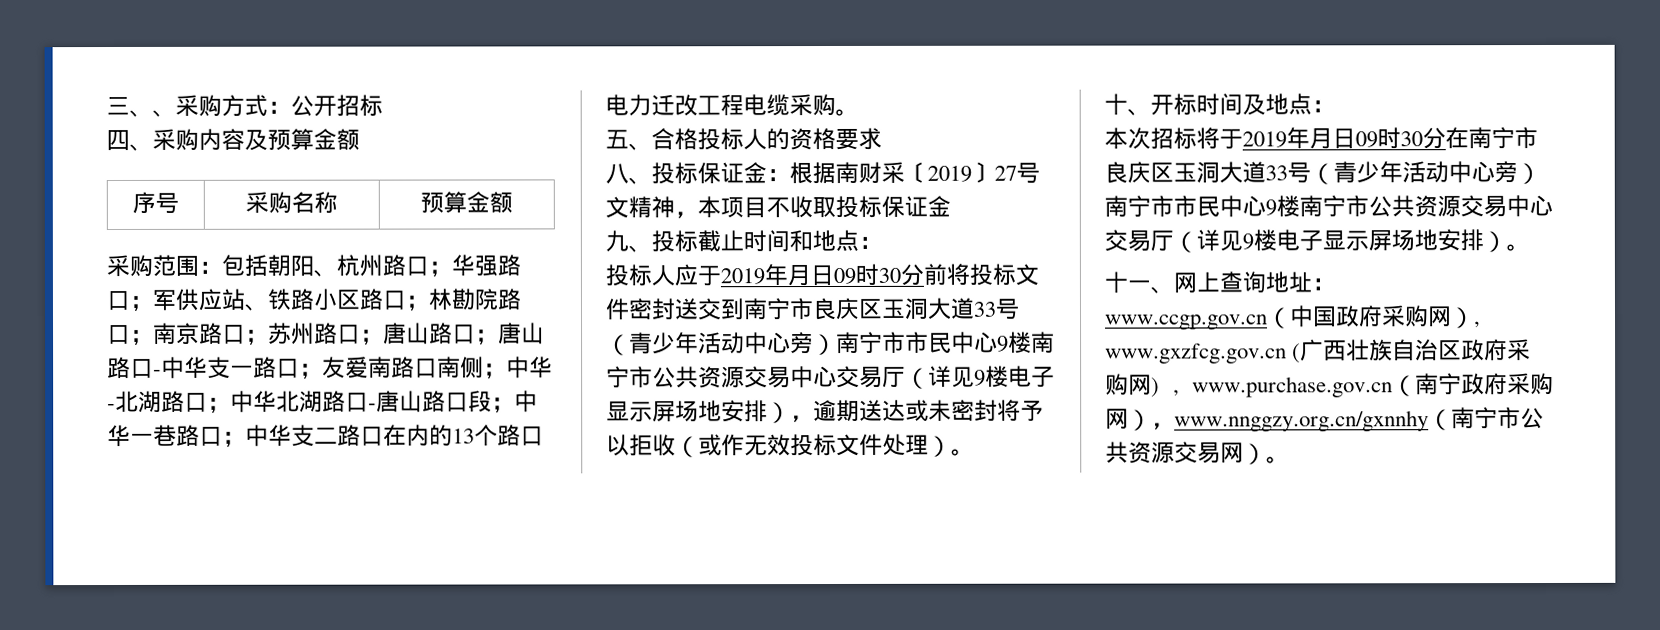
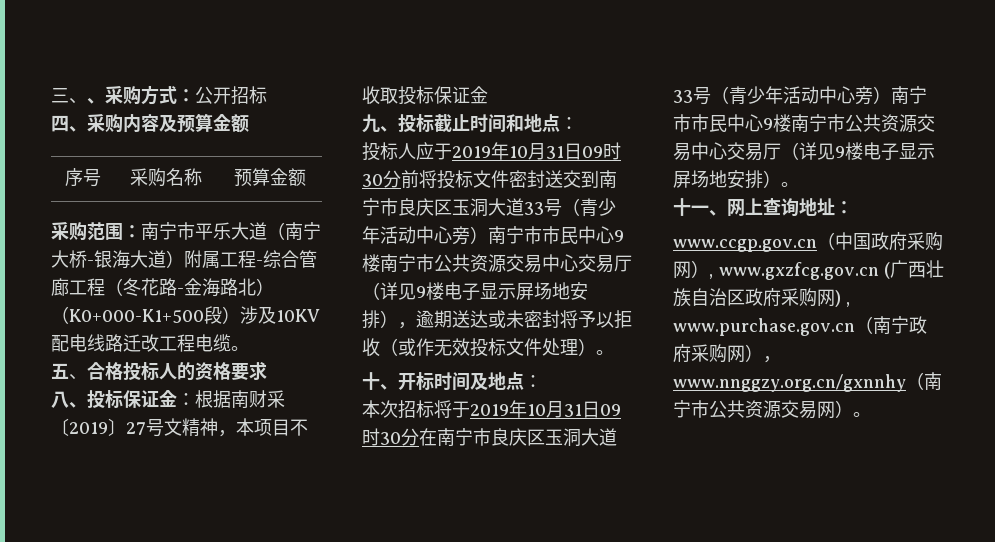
- 采购范围：包括朝阳、杭州路口；华强路口；军供应站、铁路小区路口；林勘院路口；南京路口；苏州路口；唐山路口；唐山路口-中华支一路口；友爱南路口南侧；中华-北湖路口；中华北湖路口-唐山路口段；中华一巷路口；中华支二路口在内的13个路口电力迁改工程电缆采购。
+ 采购范围：南宁市平乐大道（南宁大桥-银海大道）附属工程-综合管廊工程（冬花路-金海路北）（K0+000-K1+500段）涉及10KV配电线路迁改工程电缆。
- 投标人应于2019年月日09时30分前将投标文件密封送交到南宁市良庆区玉洞大道33号（青少年活动中心旁）南宁市市民中心9楼南宁市公共资源交易中心交易厅（详见9楼电子显示屏场地安排），逾期送达或未密封将予以拒收（或作无效投标文件处理）。
+ 投标人应于2019年10月31日09时30分前将投标文件密封送交到南宁市良庆区玉洞大道33号（青少年活动中心旁）南宁市市民中心9楼南宁市公共资源交易中心交易厅（详见9楼电子显示屏场地安排），逾期送达或未密封将予以拒收（或作无效投标文件处理）。
- 本次招标将于2019年月日09时30分在南宁市良庆区玉洞大道33号（青少年活动中心旁）南宁市市民中心9楼南宁市公共资源交易中心交易厅（详见9楼电子显示屏场地安排）。
+ 本次招标将于2019年10月31日09时30分在南宁市良庆区玉洞大道33号（青少年活动中心旁）南宁市市民中心9楼南宁市公共资源交易中心交易厅（详见9楼电子显示屏场地安排）。

